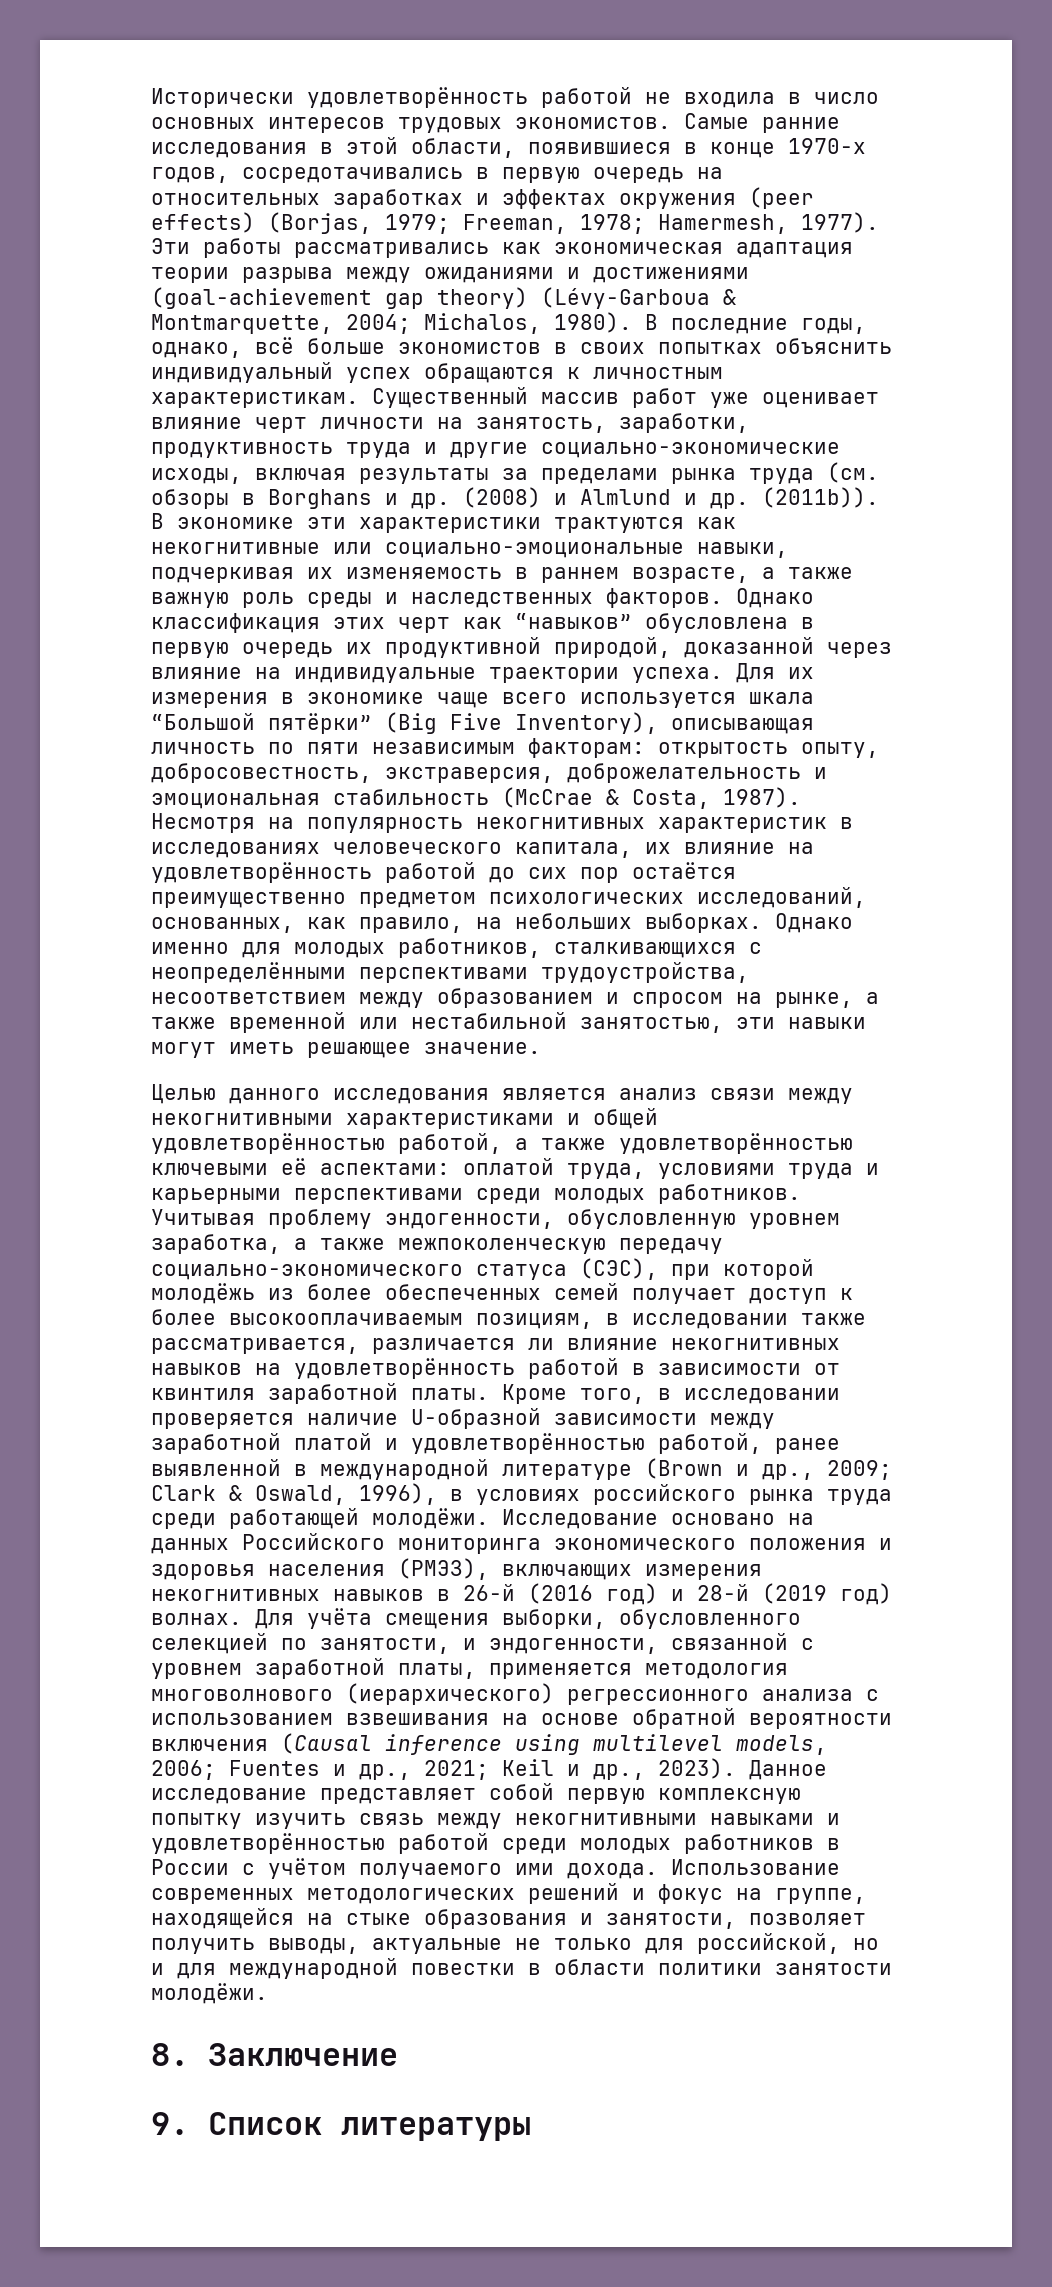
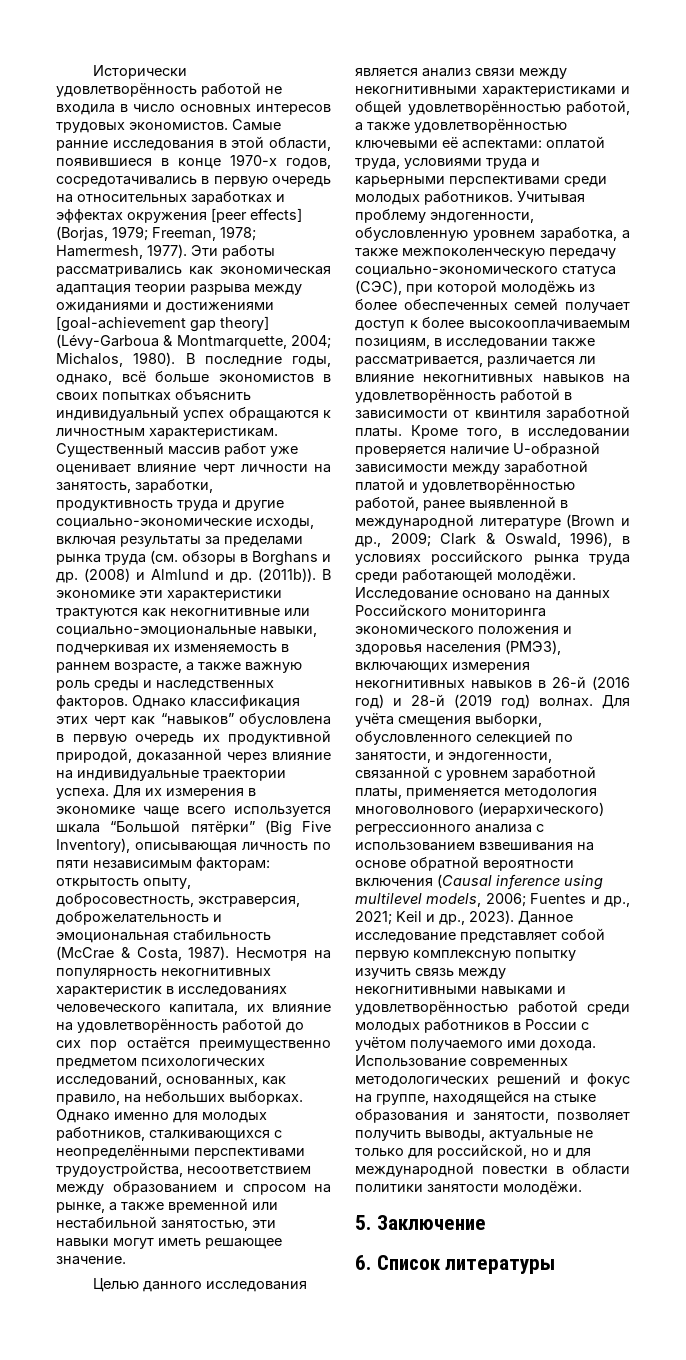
- Самые ранние исследования в этой области, появившиеся в конце 1970-х годов, сосредотачивались в первую очередь на относительных заработках и эффектах окружения (peer effects) (Borjas, 1979; Freeman, 1978; Hamermesh, 1977).
+ Самые ранние исследования в этой области, появившиеся в конце 1970-х годов, сосредотачивались в первую очередь на относительных заработках и эффектах окружения [peer effects] (Borjas, 1979; Freeman, 1978; Hamermesh, 1977).
- Эти работы рассматривались как экономическая адаптация теории разрыва между ожиданиями и достижениями (goal-achievement gap theory) (Lévy-Garboua & Montmarquette, 2004; Michalos, 1980).
+ Эти работы рассматривались как экономическая адаптация теории разрыва между ожиданиями и достижениями [goal-achievement gap theory] (Lévy-Garboua & Montmarquette, 2004; Michalos, 1980).
- 8. Заключение
+ 5. Заключение
- 9. Список литературы
+ 6. Список литературы

